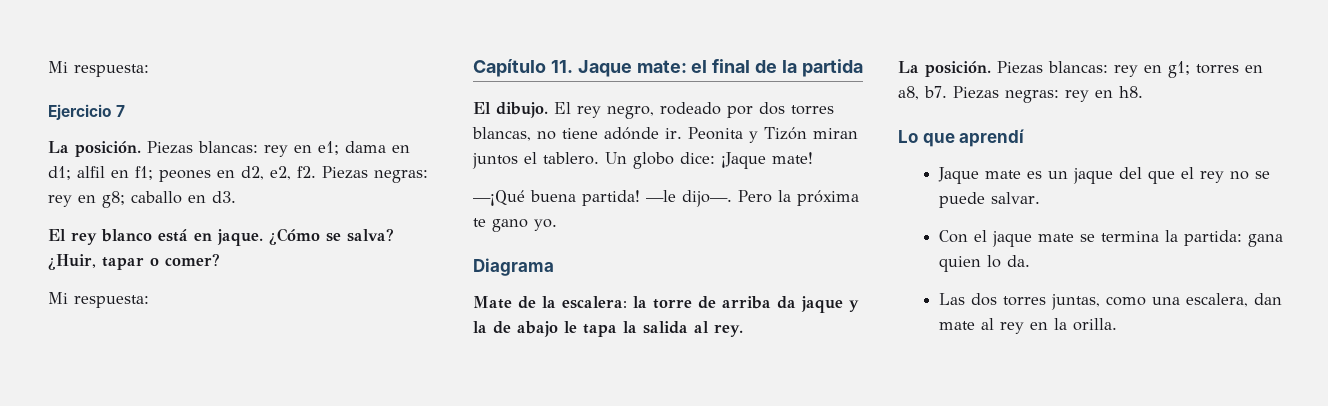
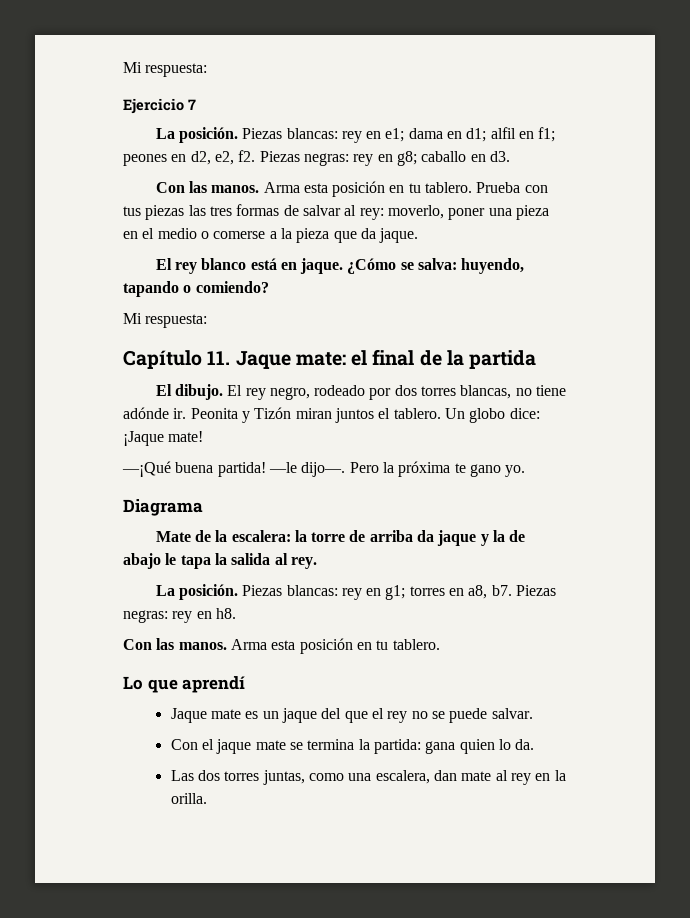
+ Con las manos. Arma esta posición en tu tablero. Prueba con tus piezas las tres formas de salvar al rey: moverlo, poner una pieza en el medio o comerse a la pieza que da jaque.
- ¿Cómo se salva? ¿Huir, tapar o comer?
+ ¿Cómo se salva: huyendo, tapando o comiendo?
  Piezas negras: rey en h8.
+ Con las manos. Arma esta posición en tu tablero.

